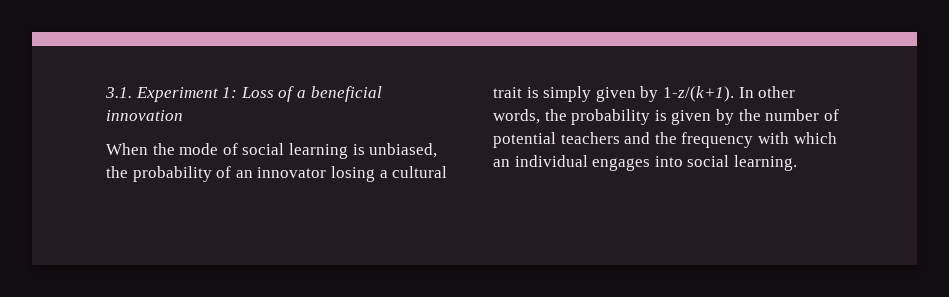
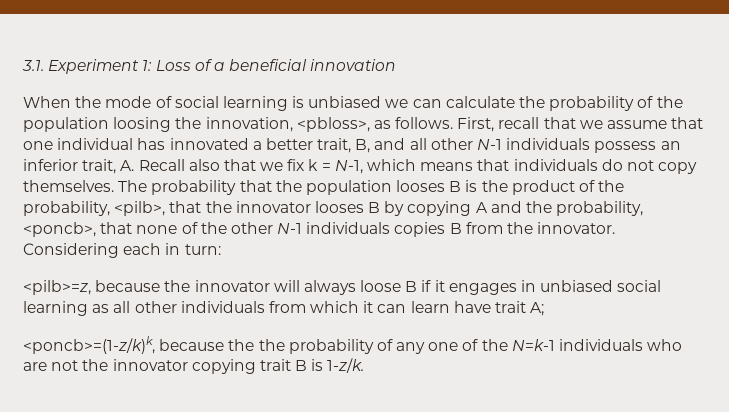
- When the mode of social learning is unbiased, the probability of an innovator losing a cultural trait is simply given by 1-z/(k+1). In other words, the probability is given by the number of potential teachers and the frequency with which an individual engages into social learning.
+ When the mode of social learning is unbiased we can calculate the probability of the population loosing the innovation, <pbloss>, as follows. First, recall that we assume that one individual has innovated a better trait, B, and all other N-1 individuals possess an inferior trait, A. Recall also that we fix k = N-1, which means that individuals do not copy themselves. The probability that the population looses B is the product of the probability, <pilb>, that the innovator looses B by copying A and the probability, <poncb>, that none of the other N-1 individuals copies B from the innovator. Considering each in turn:
+ <pilb>=z, because the innovator will always loose B if it engages in unbiased social learning as all other individuals from which it can learn have trait A;
+ <poncb>=(1-z/k)k, because the the probability of any one of the N=k-1 individuals who are not the innovator copying trait B is 1-z/k.

